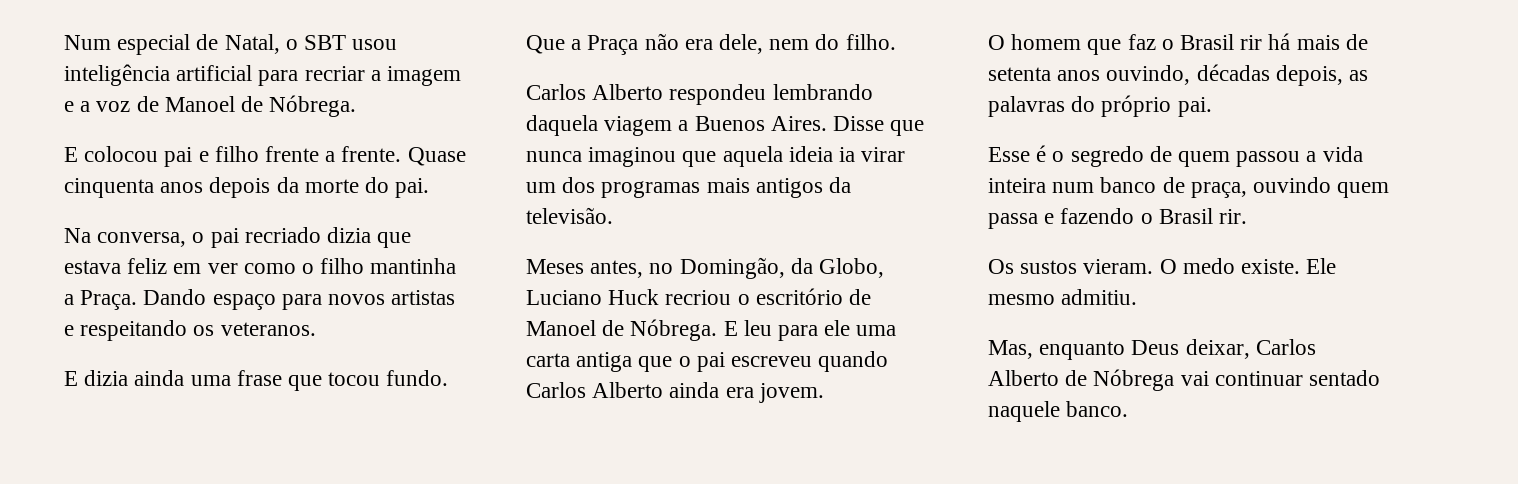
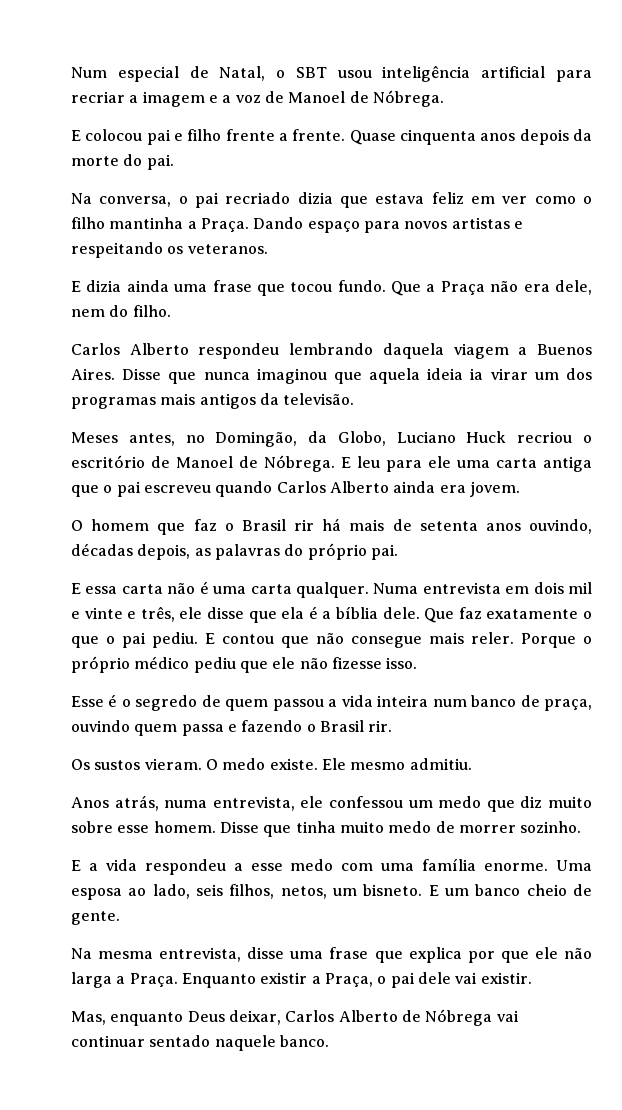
+ E essa carta não é uma carta qualquer. Numa entrevista em dois mil e vinte e três, ele disse que ela é a bíblia dele. Que faz exatamente o que o pai pediu. E contou que não consegue mais reler. Porque o próprio médico pediu que ele não fizesse isso.
+ Anos atrás, numa entrevista, ele confessou um medo que diz muito sobre esse homem. Disse que tinha muito medo de morrer sozinho.
+ E a vida respondeu a esse medo com uma família enorme. Uma esposa ao lado, seis filhos, netos, um bisneto. E um banco cheio de gente.
+ Na mesma entrevista, disse uma frase que explica por que ele não larga a Praça. Enquanto existir a Praça, o pai dele vai existir.

